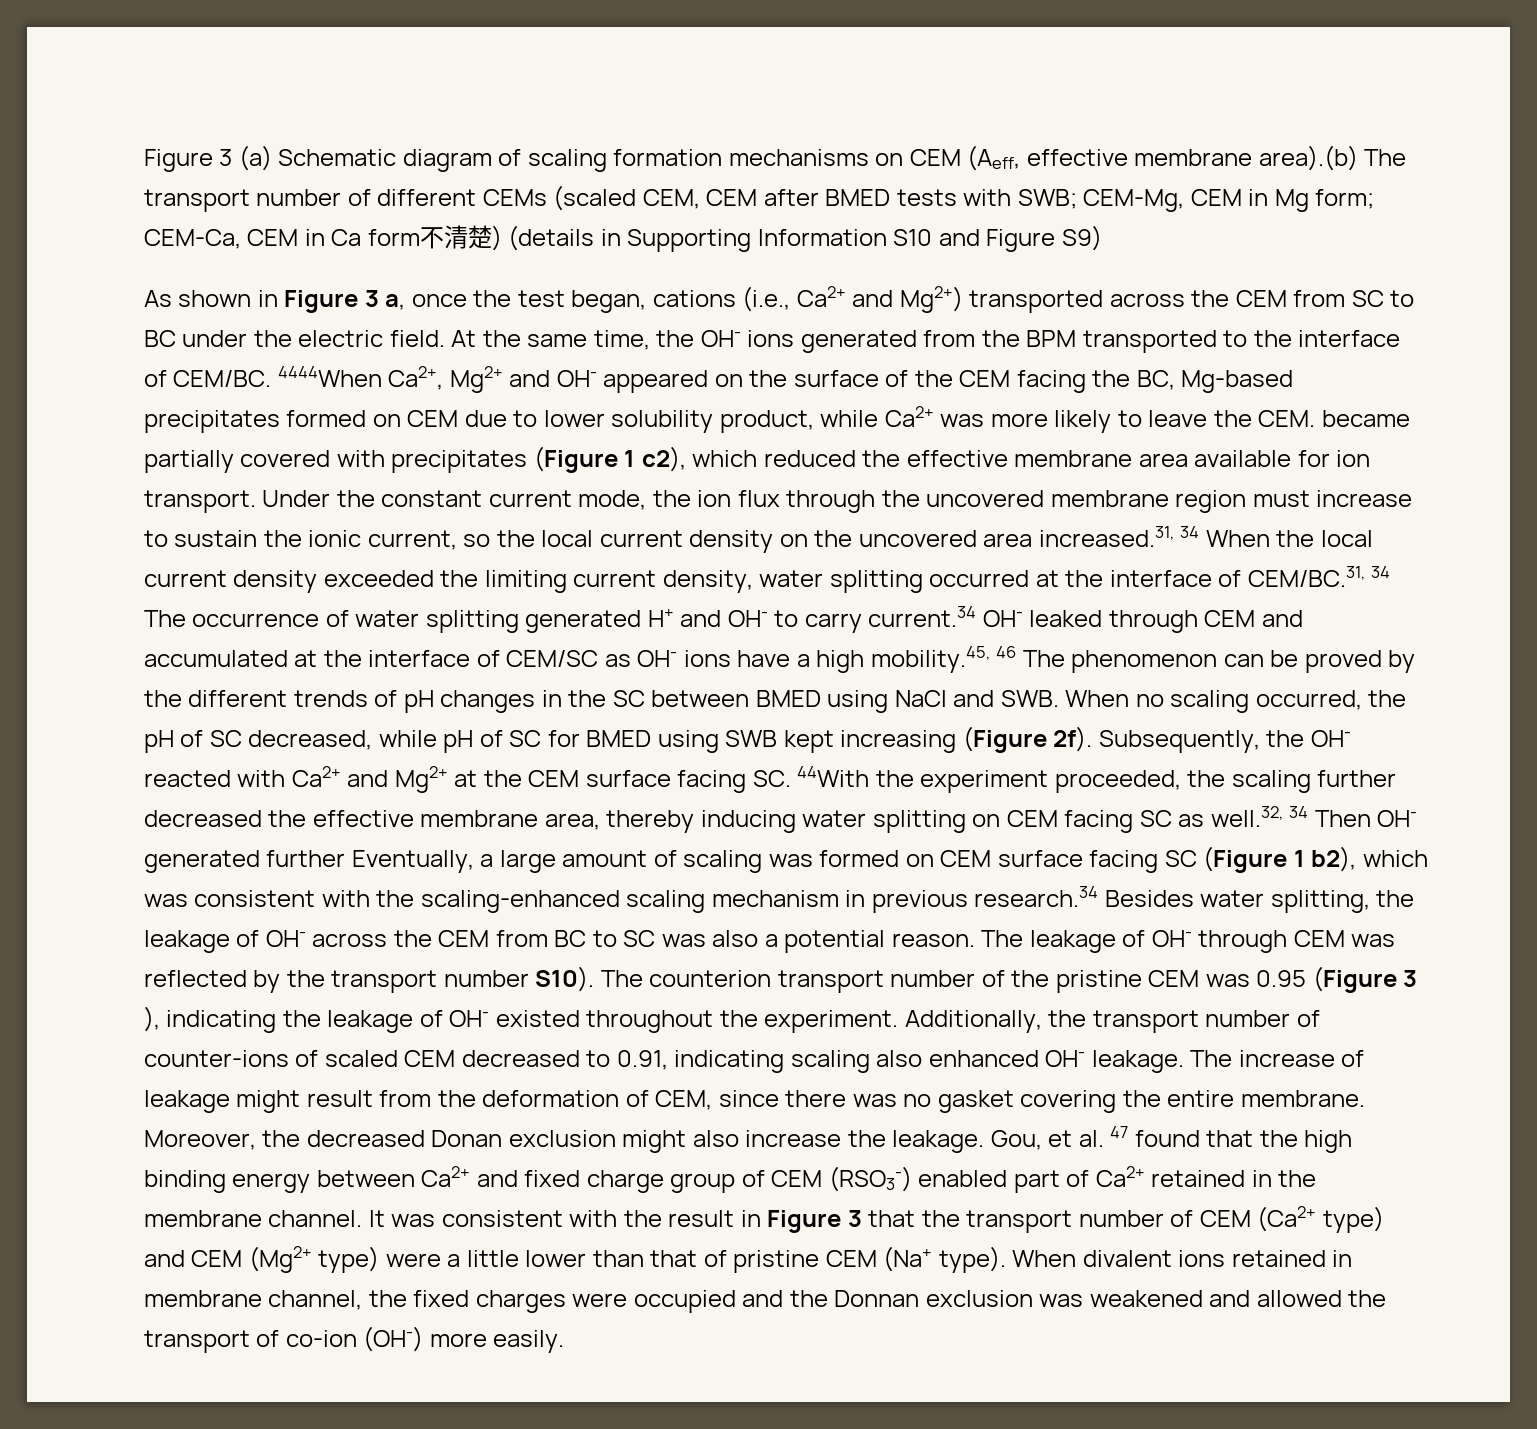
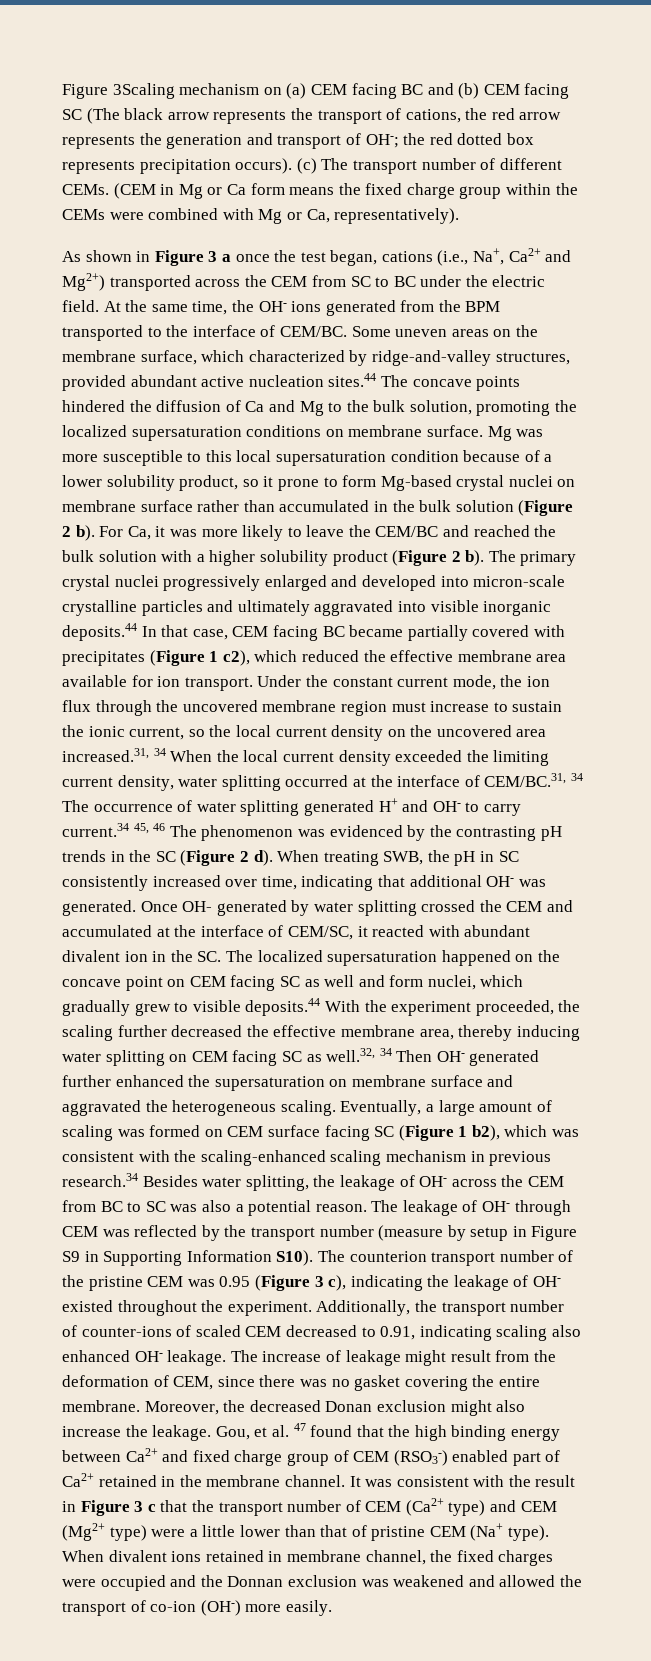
- Figure 3 (a) Schematic diagram of scaling formation mechanisms on CEM (Aeff, effective membrane area).(b) The transport number of different CEMs (scaled CEM, CEM after BMED tests with SWB; CEM-Mg, CEM in Mg form; CEM-Ca, CEM in Ca form不清楚) (details in Supporting Information S10 and Figure S9)
+ Figure 3Scaling mechanism on (a) CEM facing BC and (b) CEM facing SC (The black arrow represents the transport of cations, the red arrow represents the generation and transport of OH-; the red dotted box represents precipitation occurs). (c) The transport number of different CEMs. (CEM in Mg or Ca form means the fixed charge group within the CEMs were combined with Mg or Ca, representatively).
- As shown in Figure 3 a, once the test began, cations (i.e., Ca2+ and Mg2+) transported across the CEM from SC to BC under the electric field.
+ As shown in Figure 3 a once the test began, cations (i.e., Na+, Ca2+ and Mg2+) transported across the CEM from SC to BC under the electric field.
- 4444When Ca2+, Mg2+ and OH- appeared on the surface of the CEM facing the BC, Mg-based precipitates formed on CEM due to lower solubility product, while Ca2+ was more likely to leave the CEM. became partially covered with precipitates (Figure 1 c2), which reduced the effective membrane area available for ion transport.
+ Some uneven areas on the membrane surface, which characterized by ridge-and-valley structures, provided abundant active nucleation sites.44 The concave points hindered the diffusion of Ca and Mg to the bulk solution, promoting the localized supersaturation conditions on membrane surface. Mg was more susceptible to this local supersaturation condition because of a lower solubility product, so it prone to form Mg-based crystal nuclei on membrane surface rather than accumulated in the bulk solution (Figure 2 b). For Ca, it was more likely to leave the CEM/BC and reached the bulk solution with a higher solubility product (Figure 2 b). The primary crystal nuclei progressively enlarged and developed into micron-scale crystalline particles and ultimately aggravated into visible inorganic deposits.44 In that case, CEM facing BC became partially covered with precipitates (Figure 1 c2), which reduced the effective membrane area available for ion transport.
- Under the constant current mode, the ion flux through the uncovered membrane region must increase to sustain the ionic current, so the local current density on the uncovered area increased.31, 34 When the local current density exceeded the limiting current density, water splitting occurred at the interface of CEM/BC.31, 34 The occurrence of water splitting generated H+ and OH- to carry current.34 OH- leaked through CEM and accumulated at the interface of CEM/SC as OH- ions have a high mobility.45, 46 The phenomenon can be proved by the different trends of pH changes in the SC between BMED using NaCl and SWB. When no scaling occurred, the pH of SC decreased, while pH of SC for BMED using SWB kept increasing (Figure 2f). Subsequently, the OH- reacted with Ca2+ and Mg2+ at the CEM surface facing SC. 44With the experiment proceeded, the scaling further decreased the effective membrane area, thereby inducing water splitting on CEM facing SC as well.32, 34 Then OH- generated further Eventually, a large amount of scaling was formed on CEM surface facing SC (Figure 1 b2), which was consistent with the scaling-enhanced scaling mechanism in previous research.34 Besides water splitting, the leakage of OH- across the CEM from BC to SC was also a potential reason.
+ Under the constant current mode, the ion flux through the uncovered membrane region must increase to sustain the ionic current, so the local current density on the uncovered area increased.31, 34 When the local current density exceeded the limiting current density, water splitting occurred at the interface of CEM/BC.31, 34 The occurrence of water splitting generated H+ and OH- to carry current.34 45, 46 The phenomenon was evidenced by the contrasting pH trends in the SC (Figure 2 d). When treating SWB, the pH in SC consistently increased over time, indicating that additional OH- was generated. Once OH- generated by water splitting crossed the CEM and accumulated at the interface of CEM/SC, it reacted with abundant divalent ion in the SC. The localized supersaturation happened on the concave point on CEM facing SC as well and form nuclei, which gradually grew to visible deposits.44 With the experiment proceeded, the scaling further decreased the effective membrane area, thereby inducing water splitting on CEM facing SC as well.32, 34 Then OH- generated further enhanced the supersaturation on membrane surface and aggravated the heterogeneous scaling. Eventually, a large amount of scaling was formed on CEM surface facing SC (Figure 1 b2), which was consistent with the scaling-enhanced scaling mechanism in previous research.34 Besides water splitting, the leakage of OH- across the CEM from BC to SC was also a potential reason.
- The leakage of OH- through CEM was reflected by the transport number S10).
+ The leakage of OH- through CEM was reflected by the transport number (measure by setup in Figure S9 in Supporting Information S10).
- The counterion transport number of the pristine CEM was 0.95 (Figure 3 ), indicating the leakage of OH- existed throughout the experiment.
+ The counterion transport number of the pristine CEM was 0.95 (Figure 3 c), indicating the leakage of OH- existed throughout the experiment.
- It was consistent with the result in Figure 3 that the transport number of CEM (Ca2+ type) and CEM (Mg2+ type) were a little lower than that of pristine CEM (Na+ type).
+ It was consistent with the result in Figure 3 c that the transport number of CEM (Ca2+ type) and CEM (Mg2+ type) were a little lower than that of pristine CEM (Na+ type).

